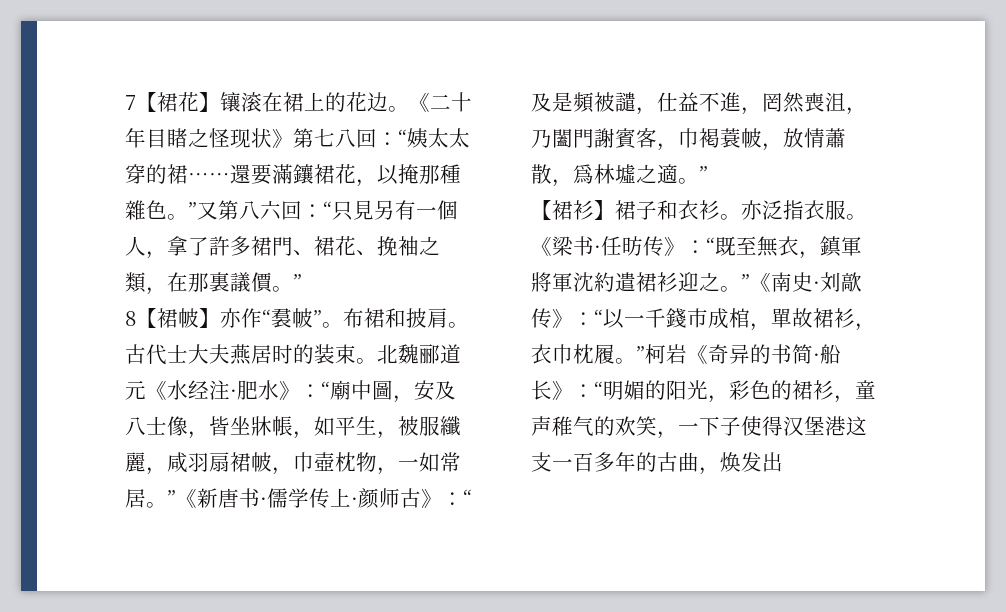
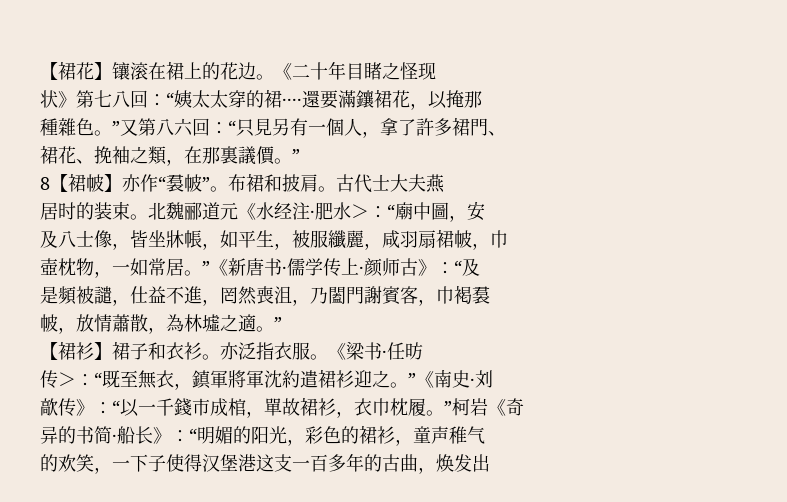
- 7【裙花】镶滚在裙上的花边。
+ 【裙花】镶滚在裙上的花边。
- 《二十年目睹之怪现状》第七八回：“姨太太穿的裙……還要滿鑲裙花，以掩那種雜色。”又第八六回：“只見另有一個人，拿了許多裙門、裙花、挽袖之類，在那裏議價。”
+ 《二十年目睹之怪现
+ 状》第七八回：“姨太太穿的裙····還要滿鑲裙花，以掩那
+ 種雜色。”又第八六回：“只見另有一個人，拿了許多裙門、
+ 裙花、挽袖之類，在那裏議價。”
- 古代士大夫燕居时的装束。
+ 古代士大夫燕
+ 居时的装束。
- 北魏郦道元《水经注·肥水》：“廟中圖，安及八士像，皆坐牀帳，如平生，被服纖麗，咸羽扇裙帔，巾壺枕物，一如常居。”《新唐书·儒学传上·颜师古》：“及是頻被譴，仕益不進，罔然喪沮，乃闔門謝賓客，巾褐蓑帔，放情蕭散，爲林墟之適。”
+ 北魏郦道元《水经注·肥水＞：“廟中圖，安
+ 及八士像，皆坐牀帳，如平生，被服纖麗，咸羽扇裙帔，巾
+ 壺枕物，一如常居。”《新唐书·儒学传上·颜师古》：“及
+ 是頻被譴，仕益不進，罔然喪沮，乃闔門謝賓客，巾褐裠
+ 帔，放情蕭散，為林墟之適。”
- 《梁书·任昉传》：“既至無衣，鎮軍將軍沈約遣裙衫迎之。”《南史·刘歊传》：“以一千錢市成棺，單故裙衫，衣巾枕履。”柯岩《奇异的书简·船长》：“明媚的阳光，彩色的裙衫，童声稚气的欢笑，一下子使得汉堡港这支一百多年的古曲，焕发出
+ 《梁书·任昉
+ 传＞：“既至無衣，鎮軍將軍沈約遣裙衫迎之。”《南史·刘
+ 歊传》：“以一千錢市成棺，單故裙衫，衣巾枕履。”柯岩《奇
+ 异的书简·船长》：“明媚的阳光，彩色的裙衫，童声稚气
+ 的欢笑，一下子使得汉堡港这支一百多年的古曲，焕发出

